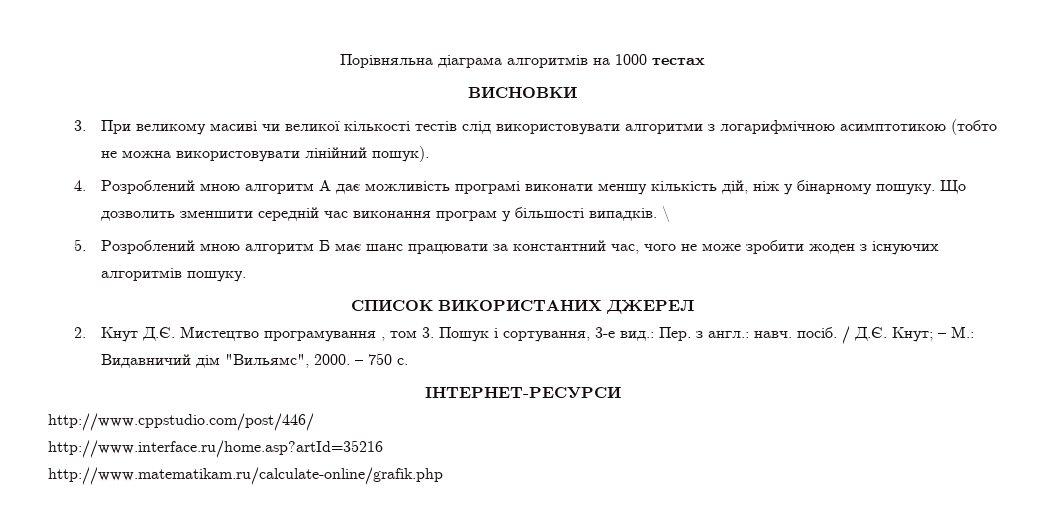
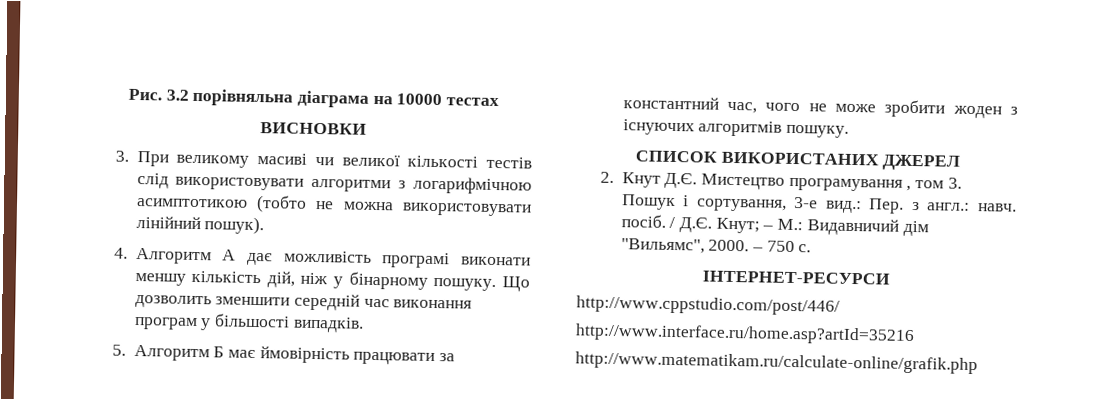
- Порівняльна діаграма алгоритмів на 1000 тестах
+ Рис. 3.2 порівняльна діаграма на 10000 тестах
- 4. Розроблений мною алгоритм А дає можливість програмі виконати меншу кількість дій, ніж у бінарному пошуку.
+ 4. Алгоритм А дає можливість програмі виконати меншу кількість дій, ніж у бінарному пошуку.
- \
- 5. Розроблений мною алгоритм Б має шанс працювати за константний час, чого не може зробити жоден з існуючих алгоритмів пошуку.
+ 5. Алгоритм Б має ймовірність працювати за константний час, чого не може зробити жоден з існуючих алгоритмів пошуку.

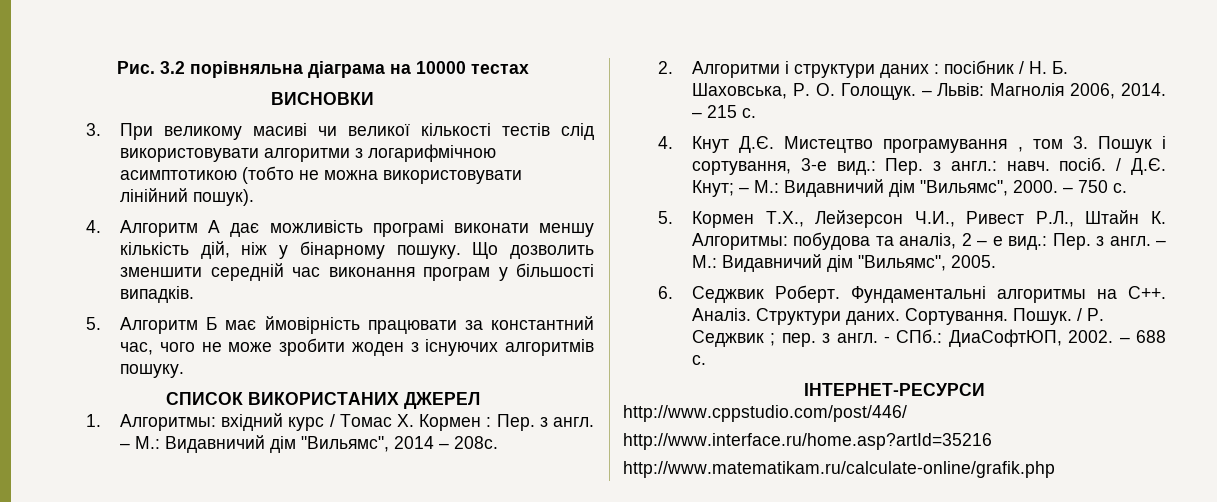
- 2. Кнут Д.Є. Мистецтво програмування , том 3. Пошук і сортування, 3-е вид.: Пер. з англ.: навч. посіб.
+ 1. Алгоритмы: вхідний курс / Томас Х. Кормен : Пер. з англ. – М.: Видавничий дім "Вильямс", 2014 – 208с.
+ 2. Алгоритми і структури даних : посібник / Н. Б. Шаховська, Р. О. Голощук. – Львів: Магнолія 2006, 2014. – 215 с.
+ 4. Кнут Д.Є. Мистецтво програмування , том 3. Пошук і сортування, 3-е вид.: Пер. з англ.: навч. посіб.
+ 5. Кормен Т.Х., Лейзерсон Ч.И., Ривест Р.Л., Штайн К. Алгоритмы: побудова та аналіз, 2 – е вид.: Пер. з англ. – М.: Видавничий дім "Вильямс", 2005.
+ 6. Седжвик Роберт. Фундаментальні алгоритмы на C++. Аналіз. Структури даних. Сортування. Пошук. / Р. Седжвик ; пер. з англ. - СПб.: ДиаСофтЮП, 2002. – 688 с.

